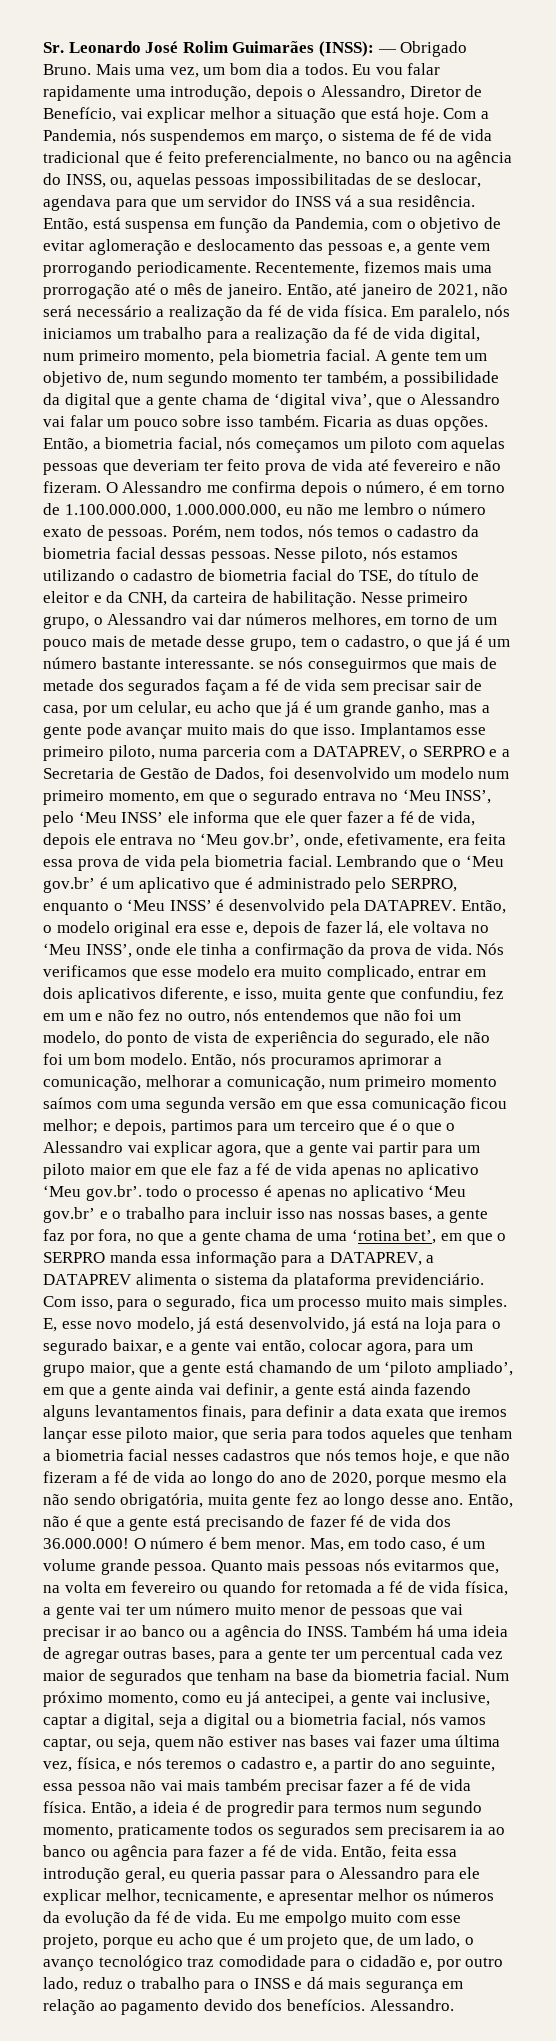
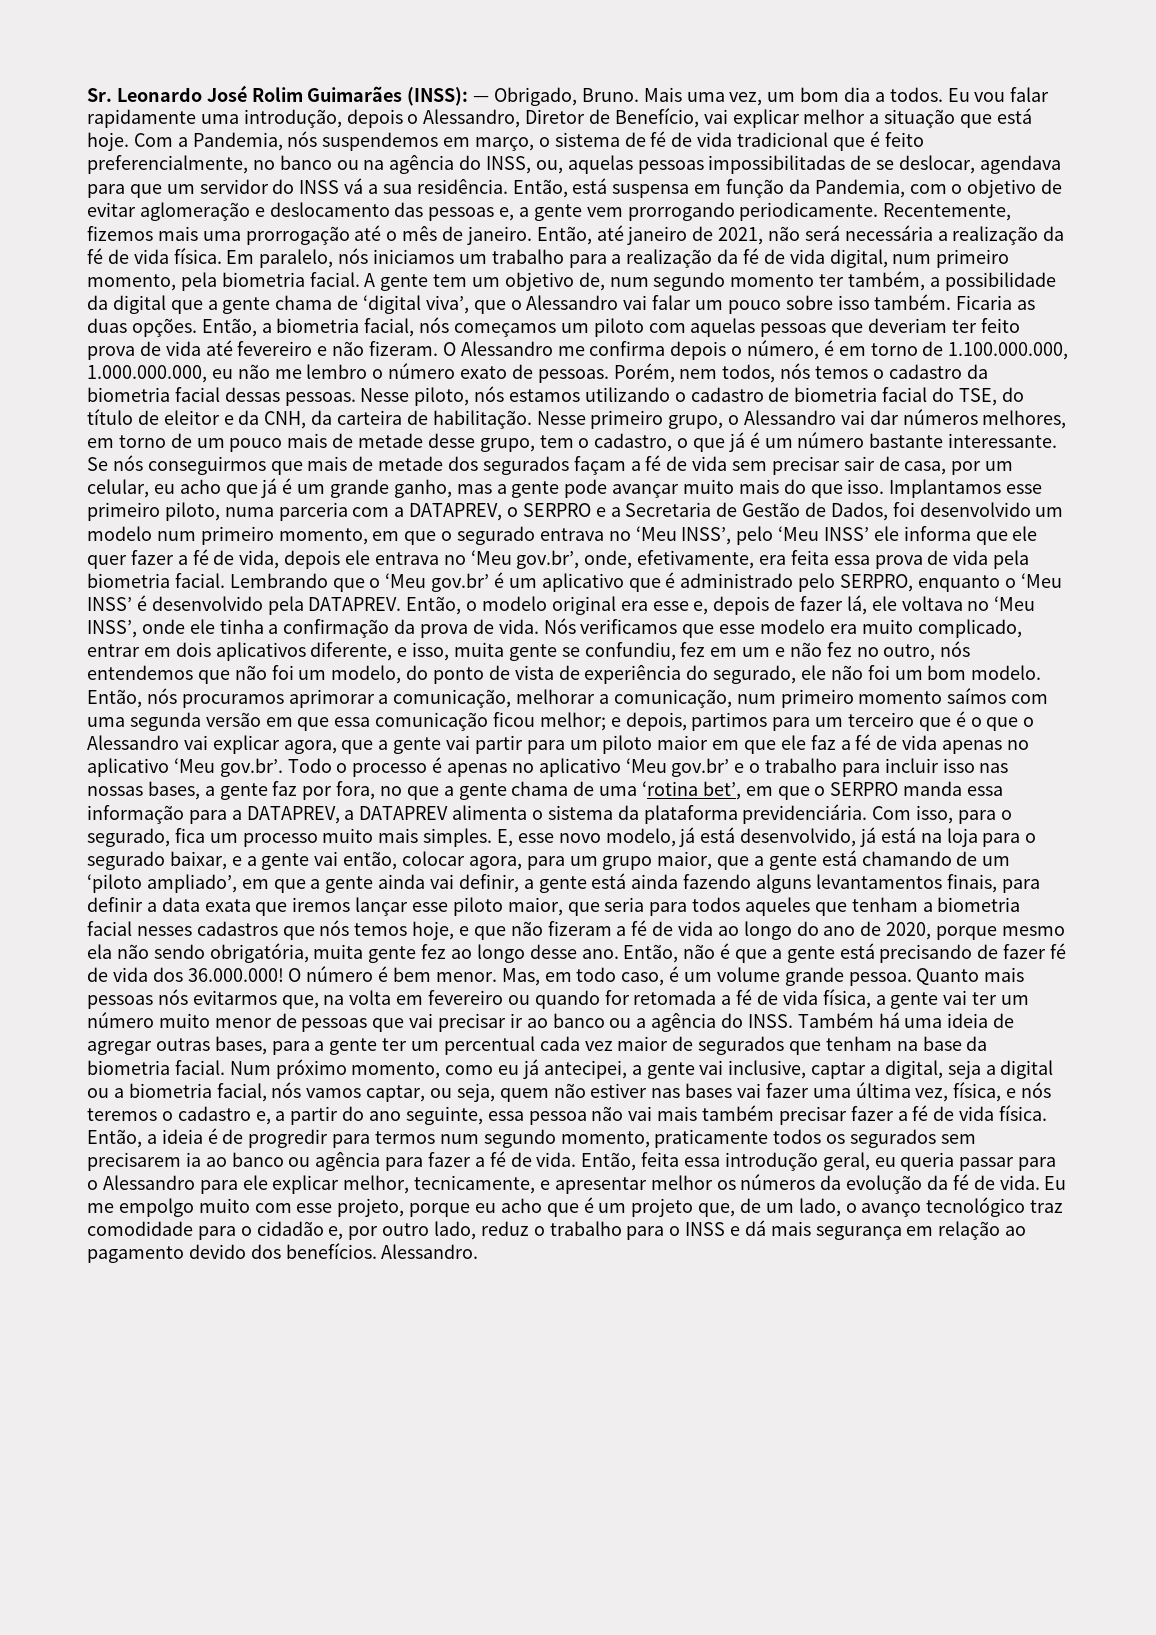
- Sr. Leonardo José Rolim Guimarães (INSS): — Obrigado Bruno.
+ Sr. Leonardo José Rolim Guimarães (INSS): — Obrigado, Bruno.
- Então, até janeiro de 2021, não será necessário a realização da fé de vida física.
+ Então, até janeiro de 2021, não será necessária a realização da fé de vida física.
- Nesse primeiro grupo, o Alessandro vai dar números melhores, em torno de um pouco mais de metade desse grupo, tem o cadastro, o que já é um número bastante interessante. se nós conseguirmos que mais de metade dos segurados façam a fé de vida sem precisar sair de casa, por um celular, eu acho que já é um grande ganho, mas a gente pode avançar muito mais do que isso.
+ Nesse primeiro grupo, o Alessandro vai dar números melhores, em torno de um pouco mais de metade desse grupo, tem o cadastro, o que já é um número bastante interessante. Se nós conseguirmos que mais de metade dos segurados façam a fé de vida sem precisar sair de casa, por um celular, eu acho que já é um grande ganho, mas a gente pode avançar muito mais do que isso.
- Nós verificamos que esse modelo era muito complicado, entrar em dois aplicativos diferente, e isso, muita gente que confundiu, fez em um e não fez no outro, nós entendemos que não foi um modelo, do ponto de vista de experiência do segurado, ele não foi um bom modelo.
+ Nós verificamos que esse modelo era muito complicado, entrar em dois aplicativos diferente, e isso, muita gente se confundiu, fez em um e não fez no outro, nós entendemos que não foi um modelo, do ponto de vista de experiência do segurado, ele não foi um bom modelo.
- e depois, partimos para um terceiro que é o que o Alessandro vai explicar agora, que a gente vai partir para um piloto maior em que ele faz a fé de vida apenas no aplicativo ‘Meu gov.br’. todo o processo é apenas no aplicativo ‘Meu gov.br’ e o trabalho para incluir isso nas nossas bases, a gente faz por fora, no que a gente chama de uma ‘rotina bet’, em que o SERPRO manda essa informação para a DATAPREV, a DATAPREV alimenta o sistema da plataforma previdenciário.
+ e depois, partimos para um terceiro que é o que o Alessandro vai explicar agora, que a gente vai partir para um piloto maior em que ele faz a fé de vida apenas no aplicativo ‘Meu gov.br’. Todo o processo é apenas no aplicativo ‘Meu gov.br’ e o trabalho para incluir isso nas nossas bases, a gente faz por fora, no que a gente chama de uma ‘rotina bet’, em que o SERPRO manda essa informação para a DATAPREV, a DATAPREV alimenta o sistema da plataforma previdenciária.

